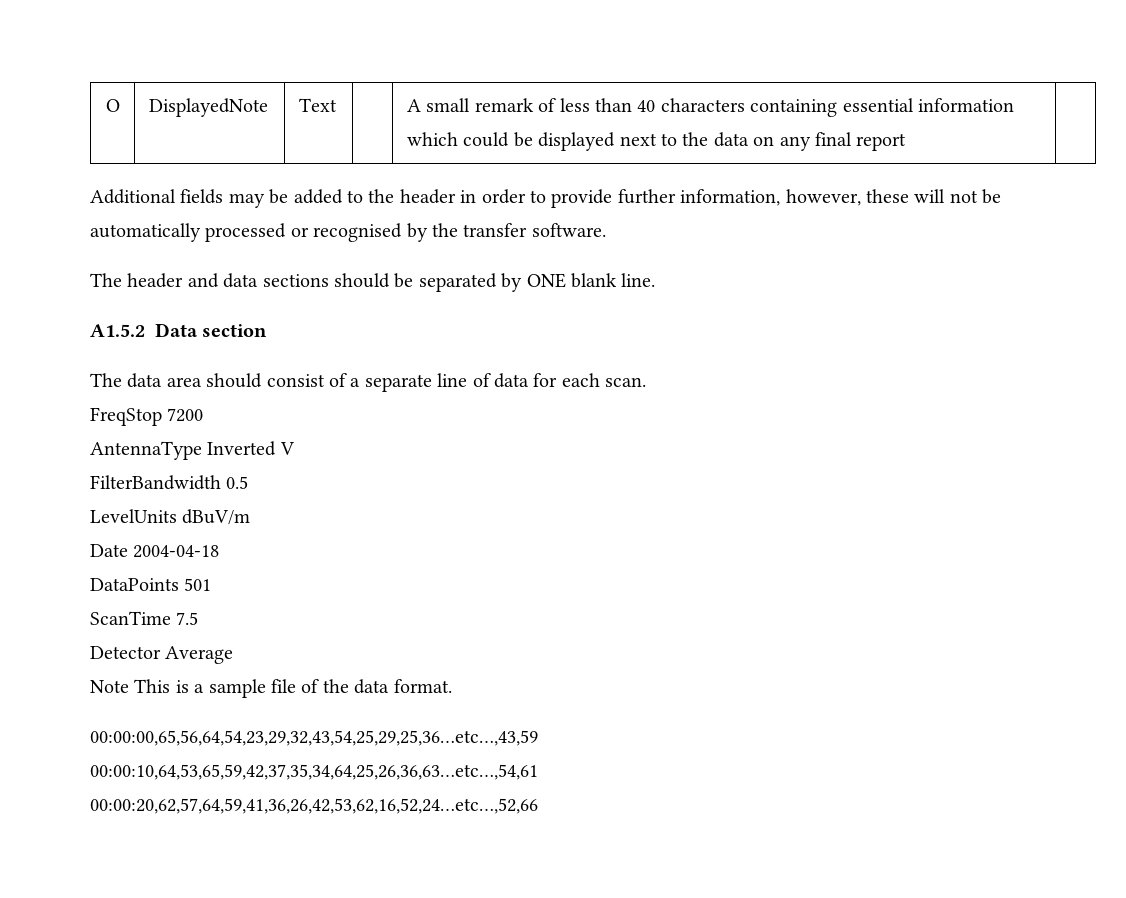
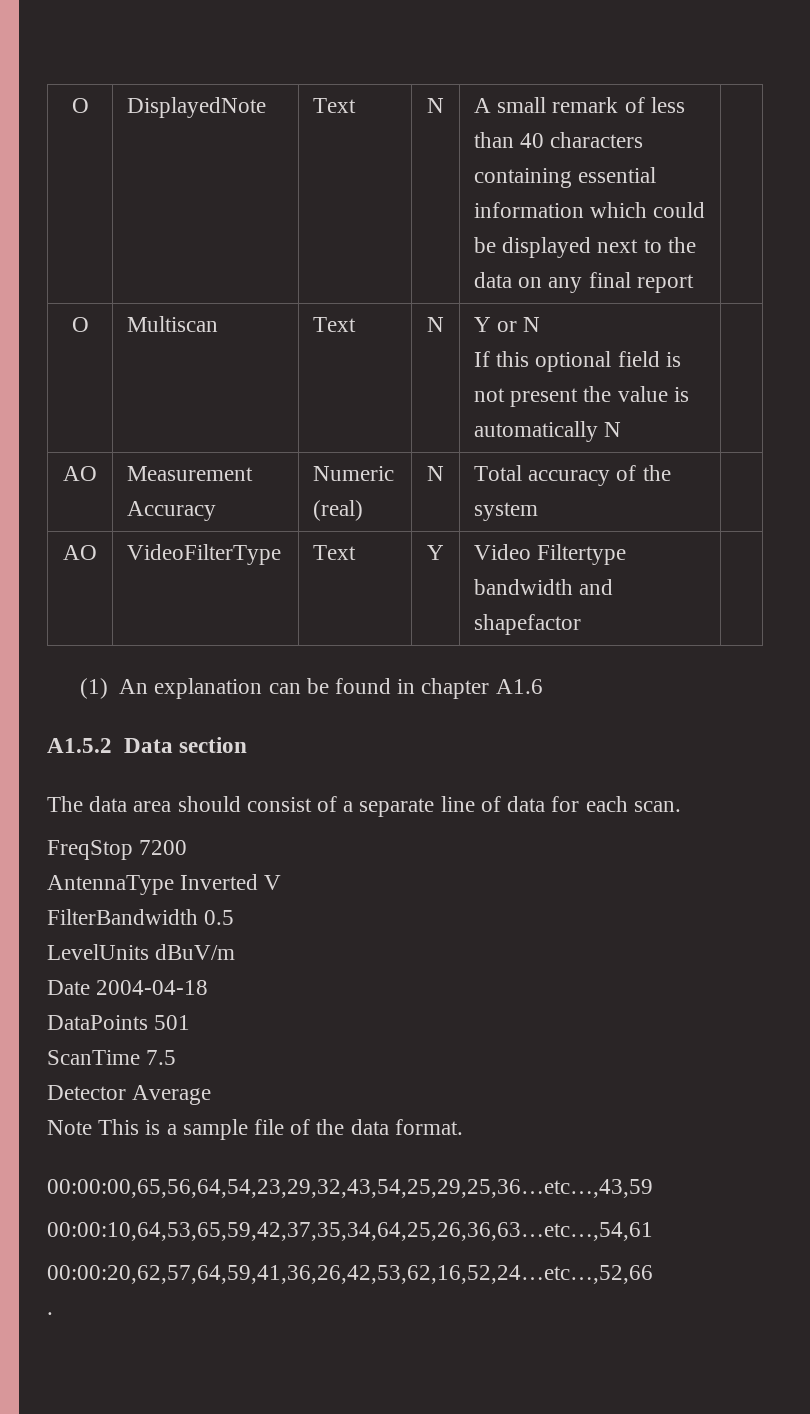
- O | DisplayedNote | Text | | A small remark of less than 40 characters containing essential information which could be displayed next to the data on any final report |
+ O | DisplayedNote | Text | N | A small remark of less than 40 characters containing essential information which could be displayed next to the data on any final report |
- Additional fields may be added to the header in order to provide further information, however, these will not be automatically processed or recognised by the transfer software.
- The header and data sections should be separated by ONE blank line.
+ O | Multiscan | Text | N | Y or N
+ If this optional field is not present the value is automatically N |
+ AO | Measurement Accuracy | Numeric (real) | N | Total accuracy of the system |
+ AO | VideoFilterType | Text | Y | Video Filtertype bandwidth and shapefactor |
+ (1) An explanation can be found in chapter A1.6
+ .

